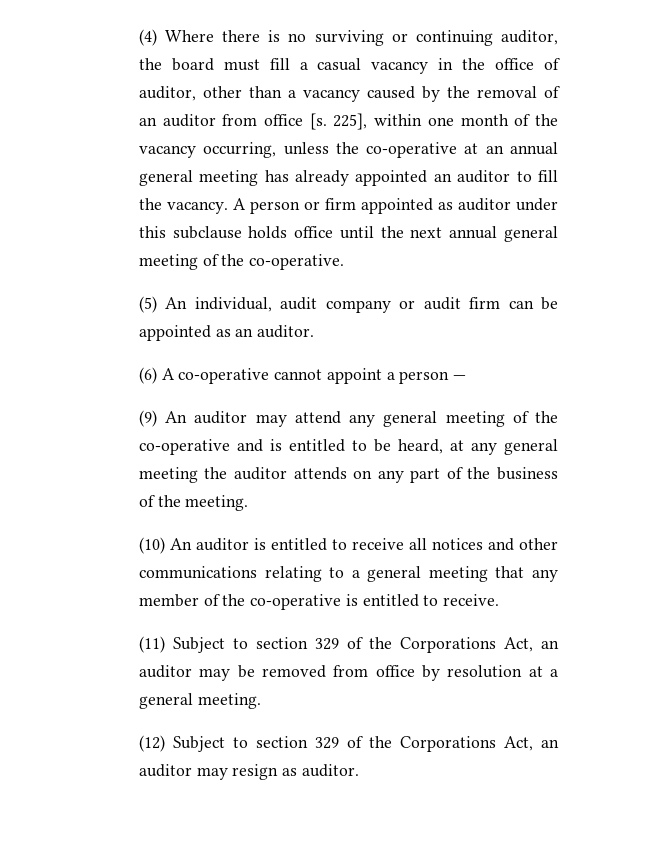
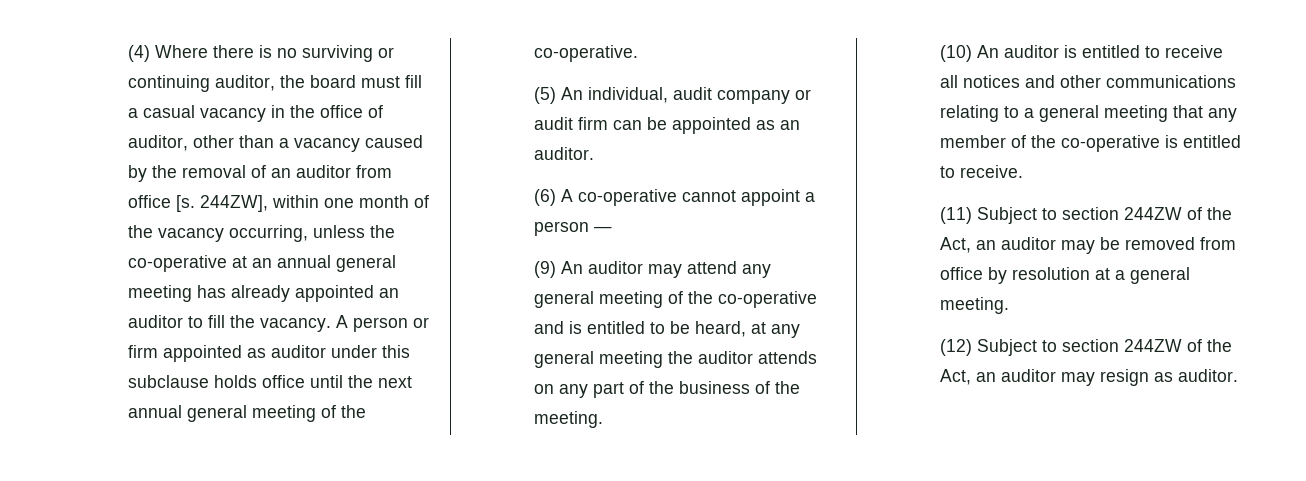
- 225], within one month of the vacancy occurring, unless the co-operative at an annual general meeting has already appointed an auditor to fill the vacancy.
+ 244ZW], within one month of the vacancy occurring, unless the co-operative at an annual general meeting has already appointed an auditor to fill the vacancy.
- (11) Subject to section 329 of the Corporations Act, an auditor may be removed from office by resolution at a general meeting.
+ (11) Subject to section 244ZW of the Act, an auditor may be removed from office by resolution at a general meeting.
- (12) Subject to section 329 of the Corporations Act, an auditor may resign as auditor.
+ (12) Subject to section 244ZW of the Act, an auditor may resign as auditor.

